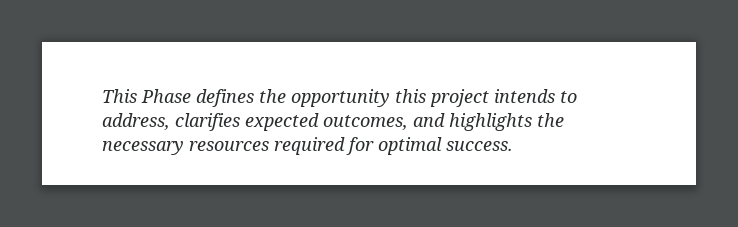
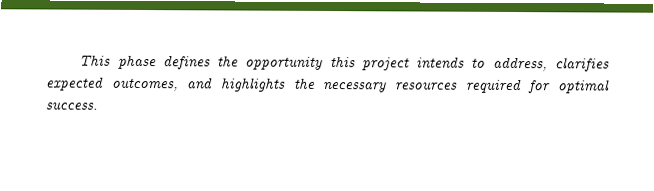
- This Phase defines the opportunity this project intends to address, clarifies expected outcomes, and highlights the necessary resources required for optimal success.
+ This phase defines the opportunity this project intends to address, clarifies expected outcomes, and highlights the necessary resources required for optimal success.

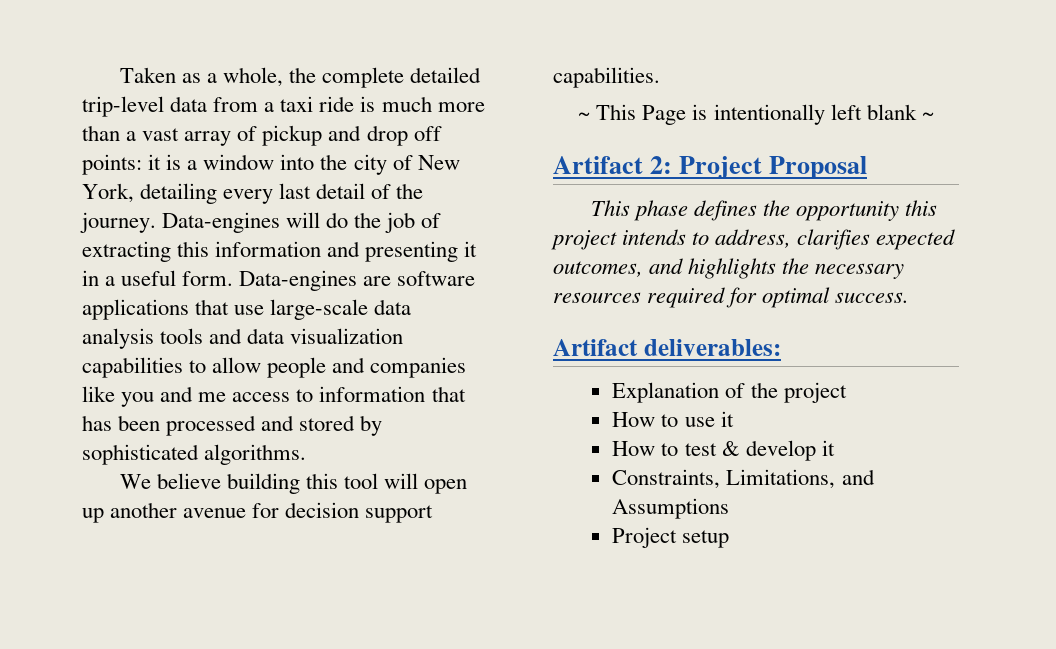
+ Taken as a whole, the complete detailed trip-level data from a taxi ride is much more than a vast array of pickup and drop off points: it is a window into the city of New York, detailing every last detail of the journey. Data-engines will do the job of extracting this information and presenting it in a useful form. Data-engines are software applications that use large-scale data analysis tools and data visualization capabilities to allow people and companies like you and me access to information that has been processed and stored by sophisticated algorithms.
+ We believe building this tool will open up another avenue for decision support capabilities.
+ ~ This Page is intentionally left blank ~
+ Artifact 2: Project Proposal
+ Artifact deliverables:
+ Explanation of the project
+ How to use it
+ How to test & develop it
+ Constraints, Limitations, and Assumptions
+ Project setup

